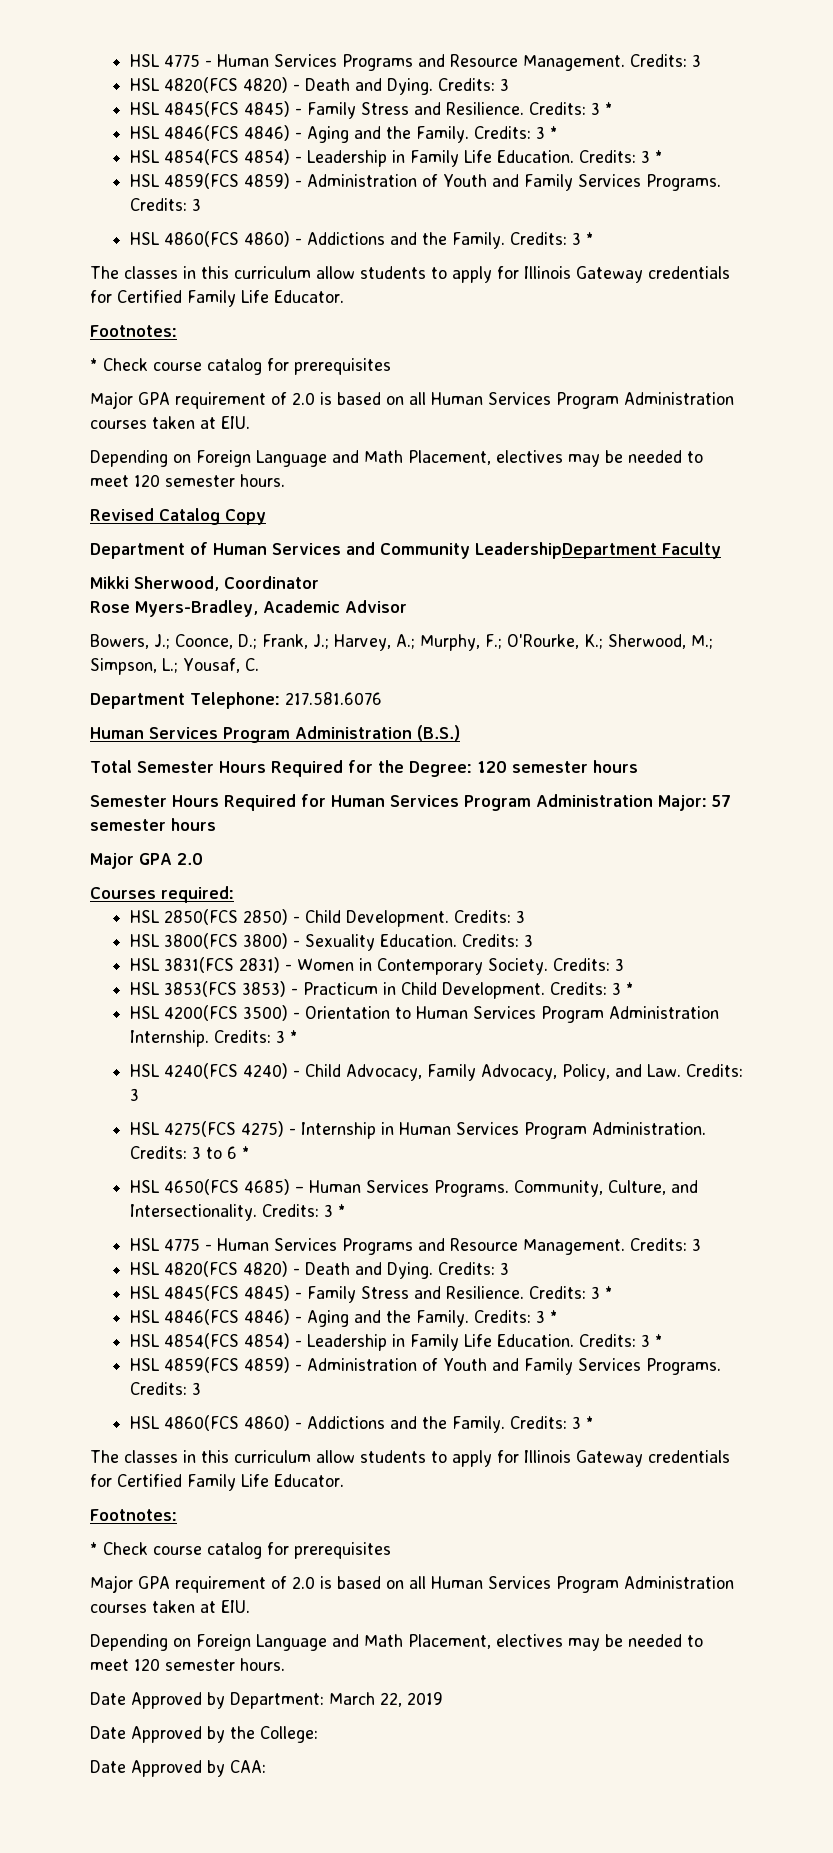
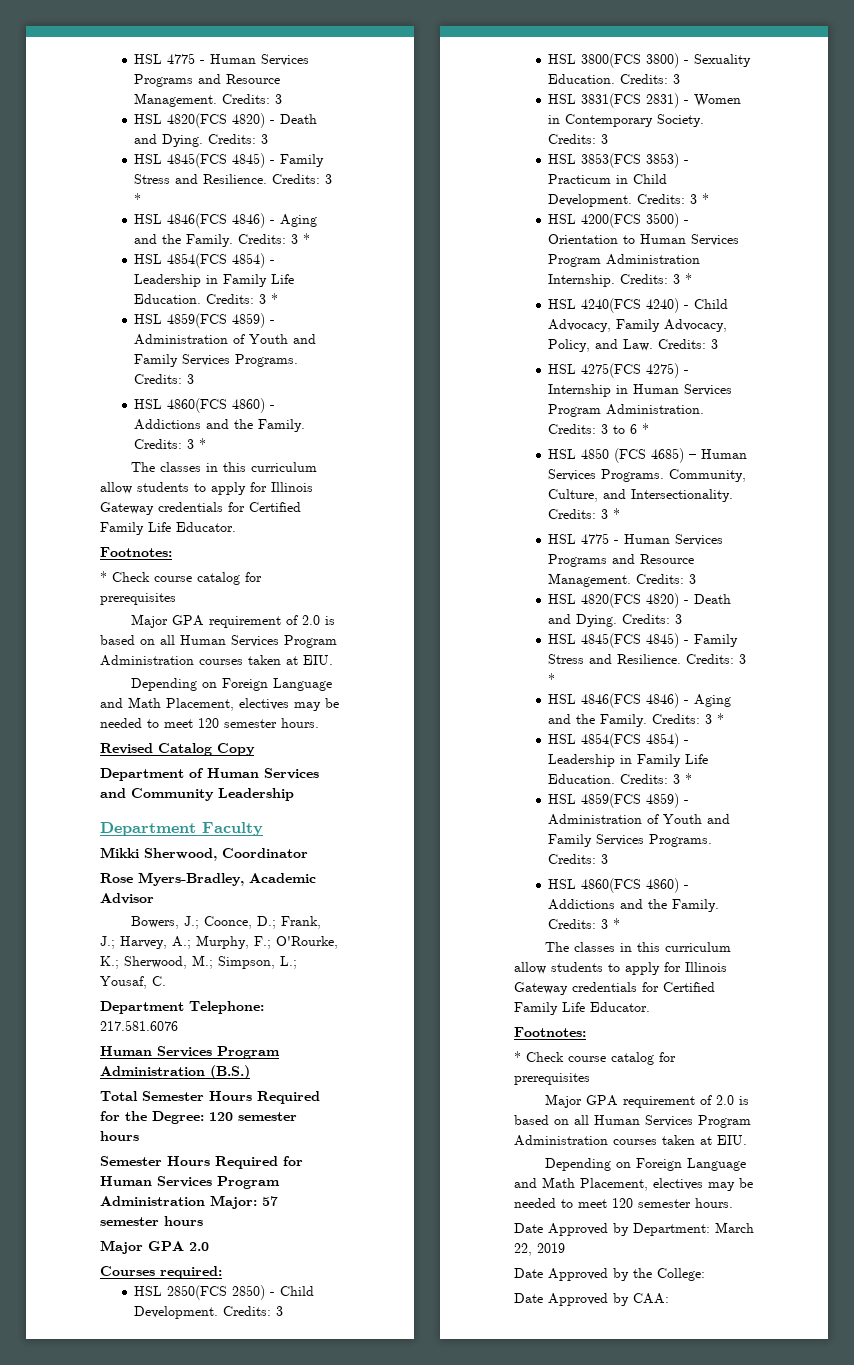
- Department of Human Services and Community LeadershipDepartment Faculty
+ Department of Human Services and Community Leadership
+ Department Faculty
- HSL 4650(FCS 4685) – Human Services Programs.
+ HSL 4850 (FCS 4685) – Human Services Programs.

